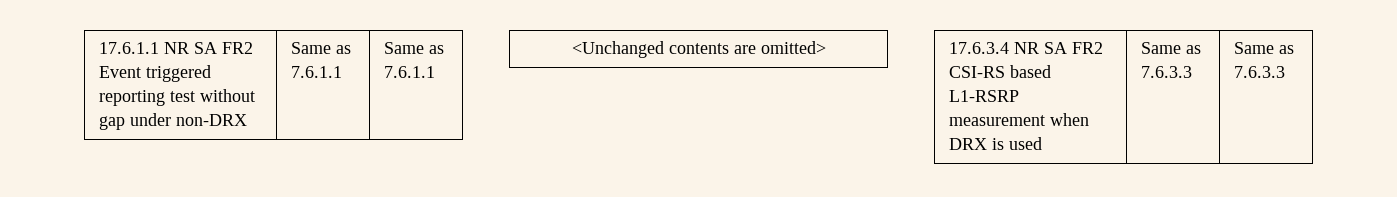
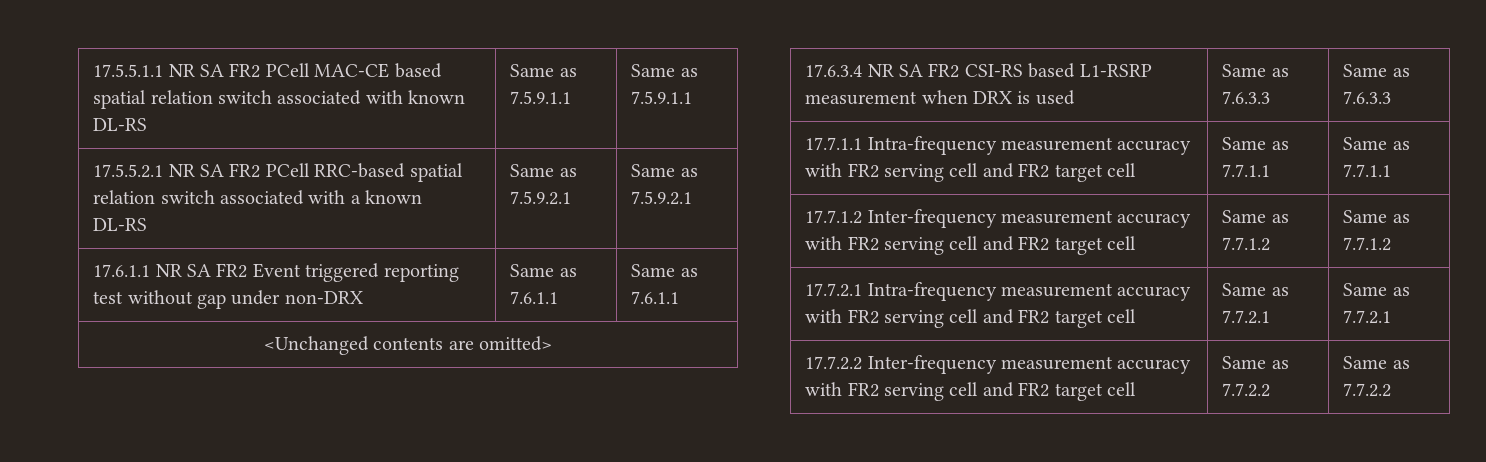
+ 17.5.5.1.1 NR SA FR2 PCell MAC-CE based spatial relation switch associated with known DL-RS | Same as 7.5.9.1.1 | Same as 7.5.9.1.1
+ 17.5.5.2.1 NR SA FR2 PCell RRC-based spatial relation switch associated with a known DL-RS | Same as 7.5.9.2.1 | Same as 7.5.9.2.1
+ 17.7.1.1 Intra-frequency measurement accuracy with FR2 serving cell and FR2 target cell | Same as 7.7.1.1 | Same as 7.7.1.1
+ 17.7.1.2 Inter-frequency measurement accuracy with FR2 serving cell and FR2 target cell | Same as 7.7.1.2 | Same as 7.7.1.2
+ 17.7.2.1 Intra-frequency measurement accuracy with FR2 serving cell and FR2 target cell | Same as 7.7.2.1 | Same as 7.7.2.1
+ 17.7.2.2 Inter-frequency measurement accuracy with FR2 serving cell and FR2 target cell | Same as 7.7.2.2 | Same as 7.7.2.2

